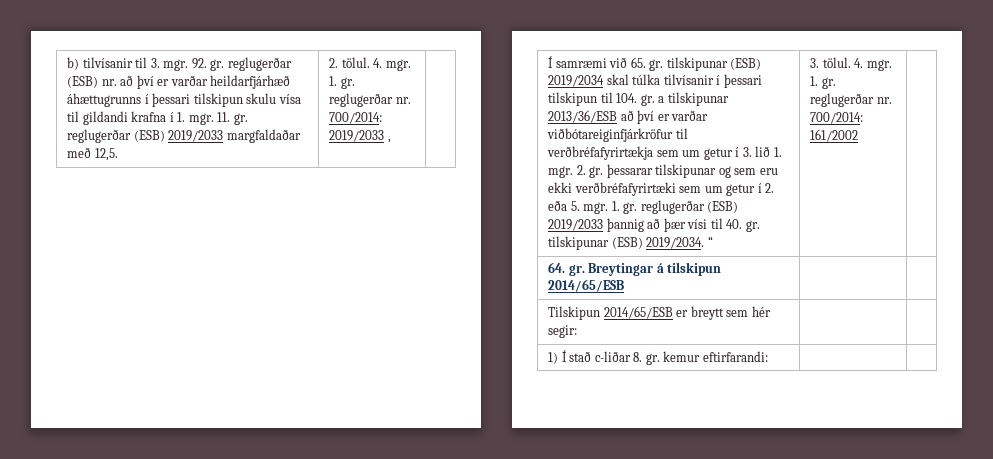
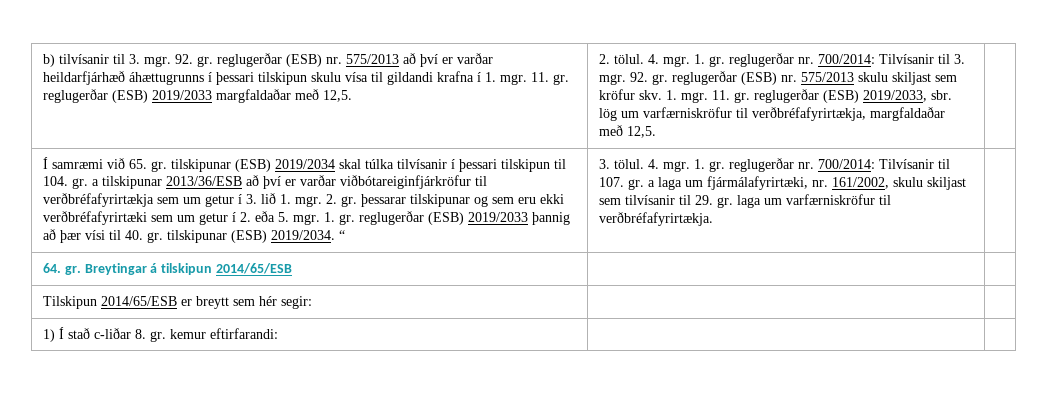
- 92. gr. reglugerðar (ESB) nr. að því er varðar heildarfjárhæð áhættugrunns í þessari tilskipun skulu vísa til gildandi krafna í 1. mgr.
+ 92. gr. reglugerðar (ESB) nr. 575/2013 að því er varðar heildarfjárhæð áhættugrunns í þessari tilskipun skulu vísa til gildandi krafna í 1. mgr.
- 1. gr. reglugerðar nr. 700/2014: 2019/2033 ,
+ 1. gr. reglugerðar nr. 700/2014: Tilvísanir til 3. mgr. 92. gr. reglugerðar (ESB) nr. 575/2013 skulu skiljast sem kröfur skv. 1. mgr. 11. gr. reglugerðar (ESB) 2019/2033, sbr. lög um varfærniskröfur til verðbréfafyrirtækja, margfaldaðar með 12,5.
- 1. gr. reglugerðar nr. 700/2014: 161/2002
+ 1. gr. reglugerðar nr. 700/2014: Tilvísanir til 107. gr. a laga um fjármálafyrirtæki, nr. 161/2002, skulu skiljast sem tilvísanir til 29. gr. laga um varfærniskröfur til verðbréfafyrirtækja.

